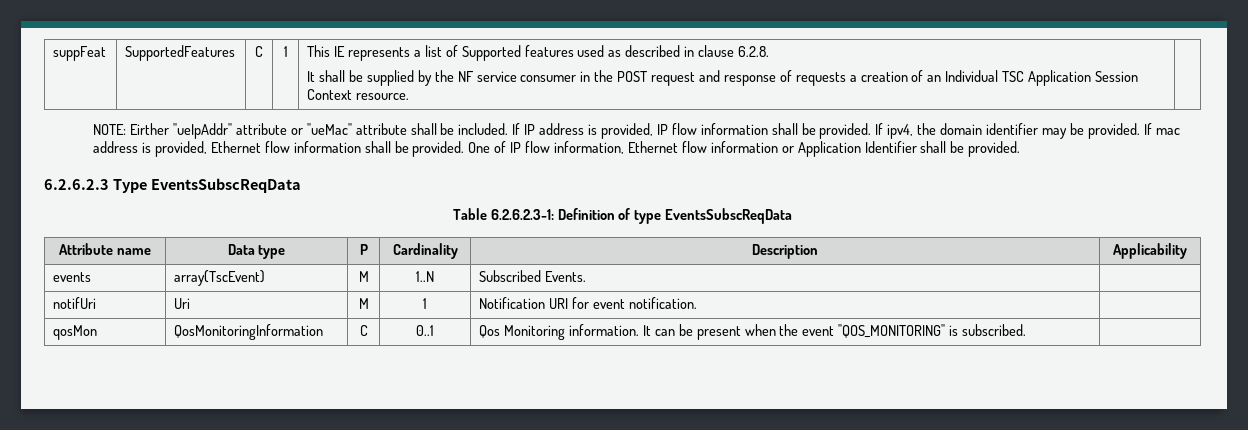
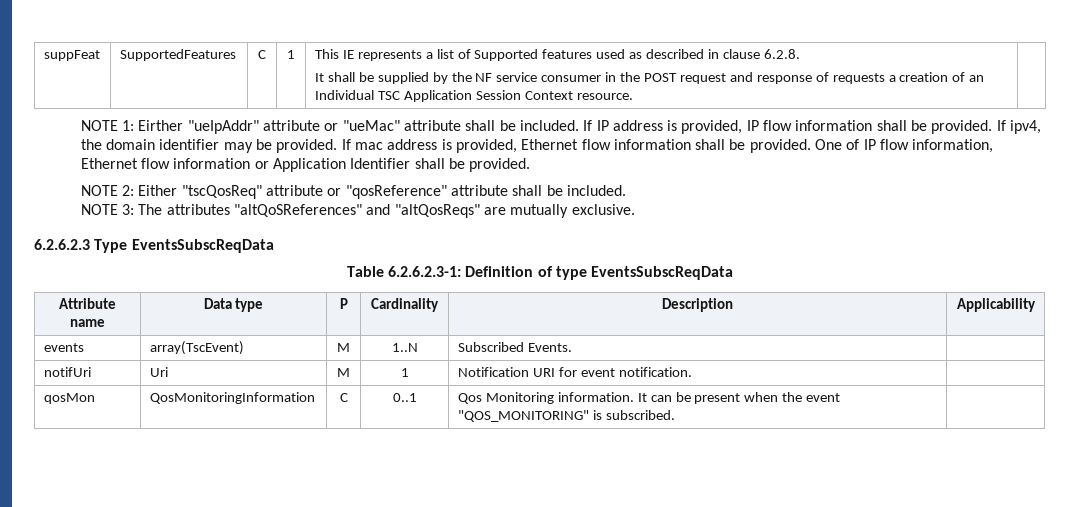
- NOTE: Eirther "ueIpAddr" attribute or "ueMac" attribute shall be included.
+ NOTE 1: Eirther "ueIpAddr" attribute or "ueMac" attribute shall be included.
+ NOTE 2: Either "tscQosReq" attribute or "qosReference" attribute shall be included.
+ NOTE 3: The attributes "altQoSReferences" and "altQosReqs" are mutually exclusive.

